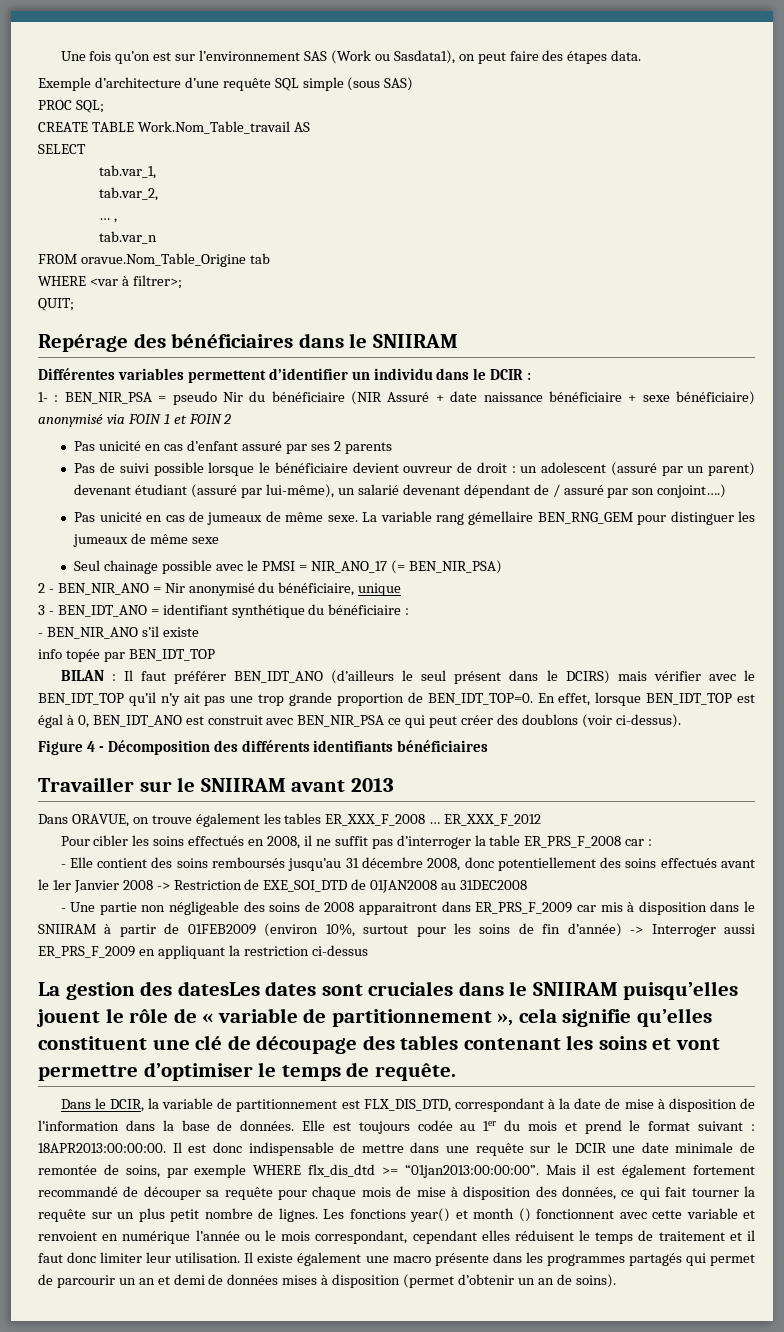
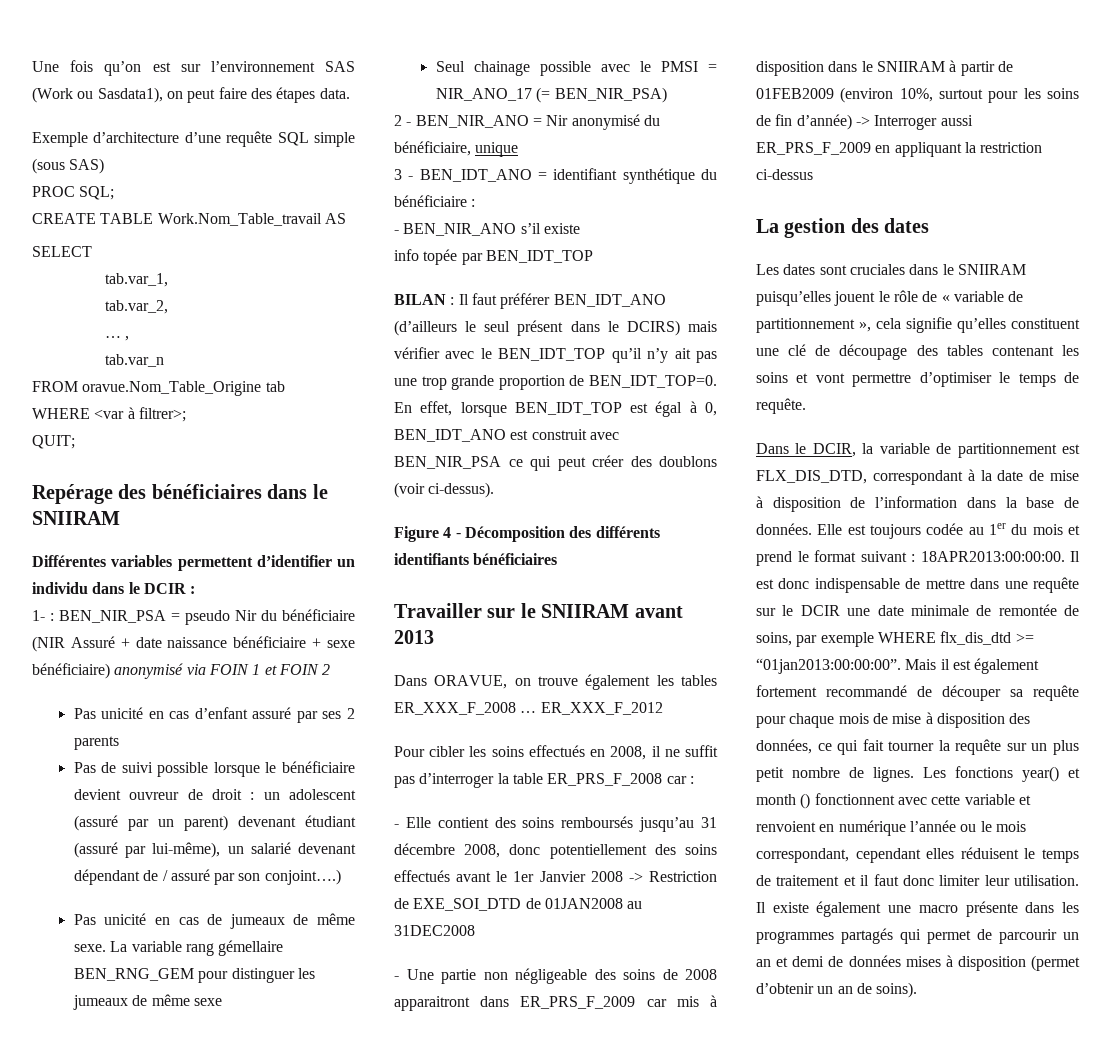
- La gestion des datesLes dates sont cruciales dans le SNIIRAM puisqu’elles jouent le rôle de « variable de partitionnement », cela signifie qu’elles constituent une clé de découpage des tables contenant les soins et vont permettre d’optimiser le temps de requête.
+ La gestion des dates
+ Les dates sont cruciales dans le SNIIRAM puisqu’elles jouent le rôle de « variable de partitionnement », cela signifie qu’elles constituent une clé de découpage des tables contenant les soins et vont permettre d’optimiser le temps de requête.

